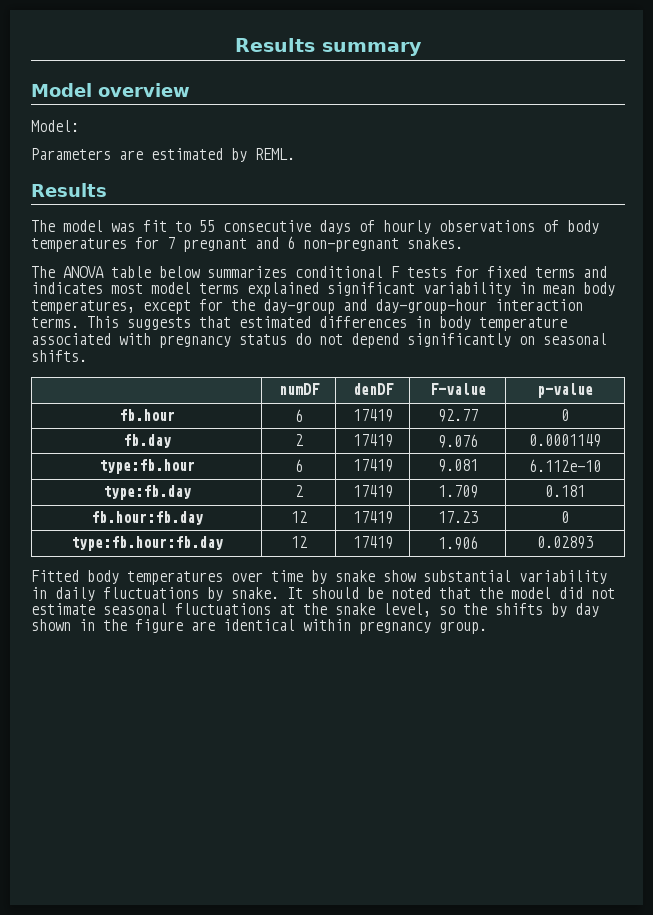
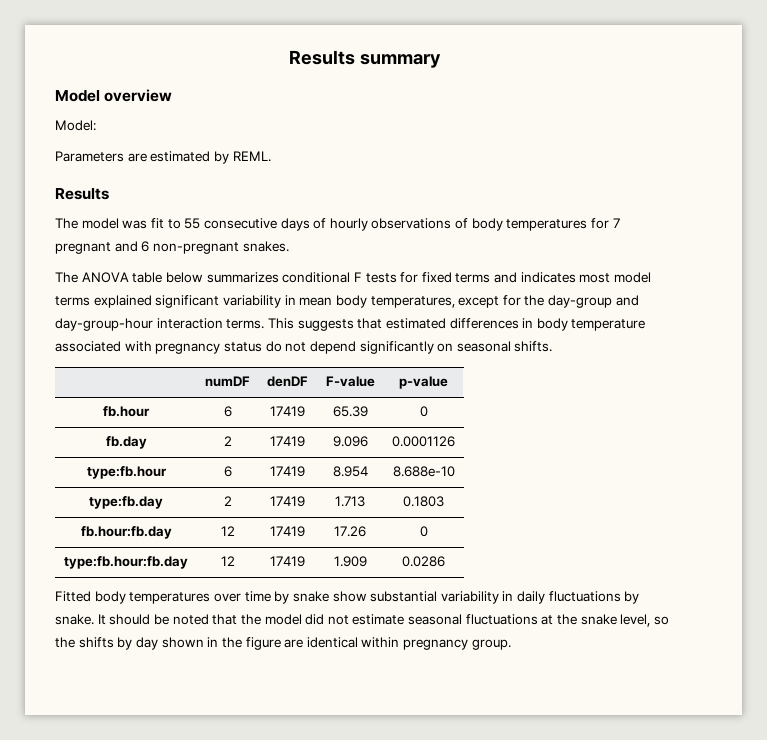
- fb.hour | 6 | 17419 | 92.77 | 0
+ fb.hour | 6 | 17419 | 65.39 | 0
- fb.day | 2 | 17419 | 9.076 | 0.0001149
+ fb.day | 2 | 17419 | 9.096 | 0.0001126
- type:fb.hour | 6 | 17419 | 9.081 | 6.112e-10
+ type:fb.hour | 6 | 17419 | 8.954 | 8.688e-10
- type:fb.day | 2 | 17419 | 1.709 | 0.181
+ type:fb.day | 2 | 17419 | 1.713 | 0.1803
- fb.hour:fb.day | 12 | 17419 | 17.23 | 0
+ fb.hour:fb.day | 12 | 17419 | 17.26 | 0
- type:fb.hour:fb.day | 12 | 17419 | 1.906 | 0.02893
+ type:fb.hour:fb.day | 12 | 17419 | 1.909 | 0.0286

